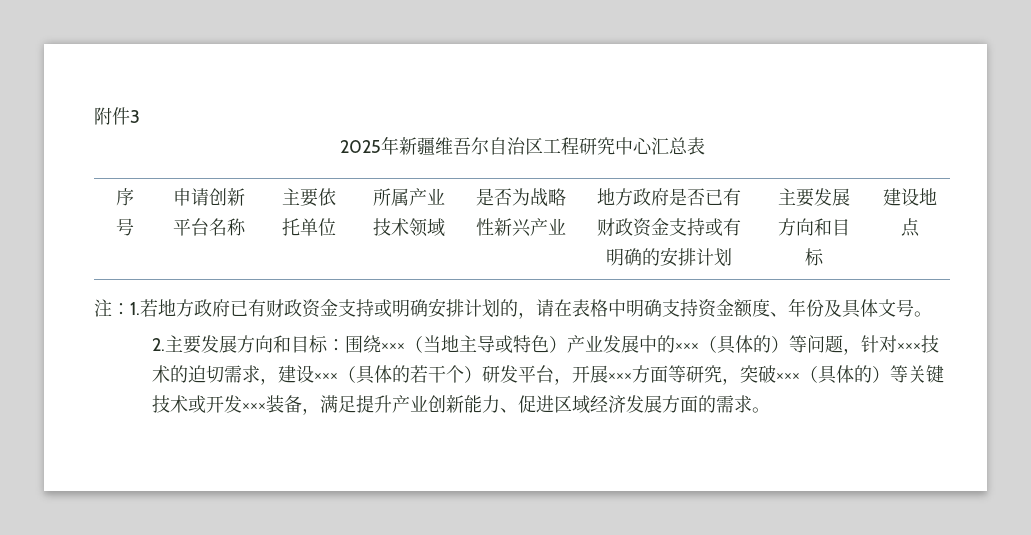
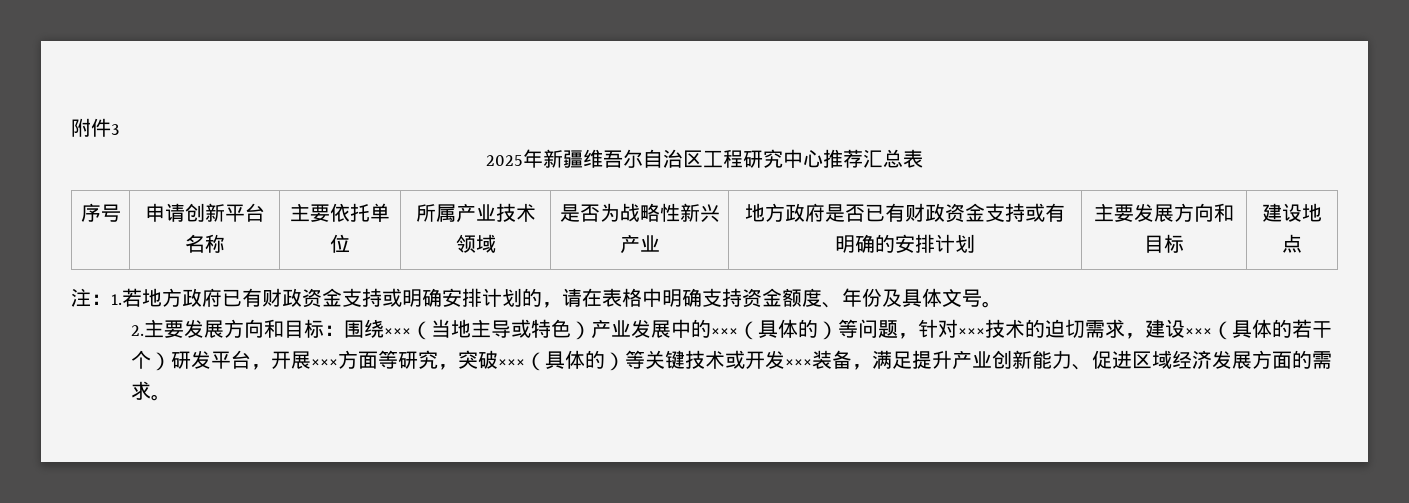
- 2025年新疆维吾尔自治区工程研究中心汇总表
+ 2025年新疆维吾尔自治区工程研究中心推荐汇总表

